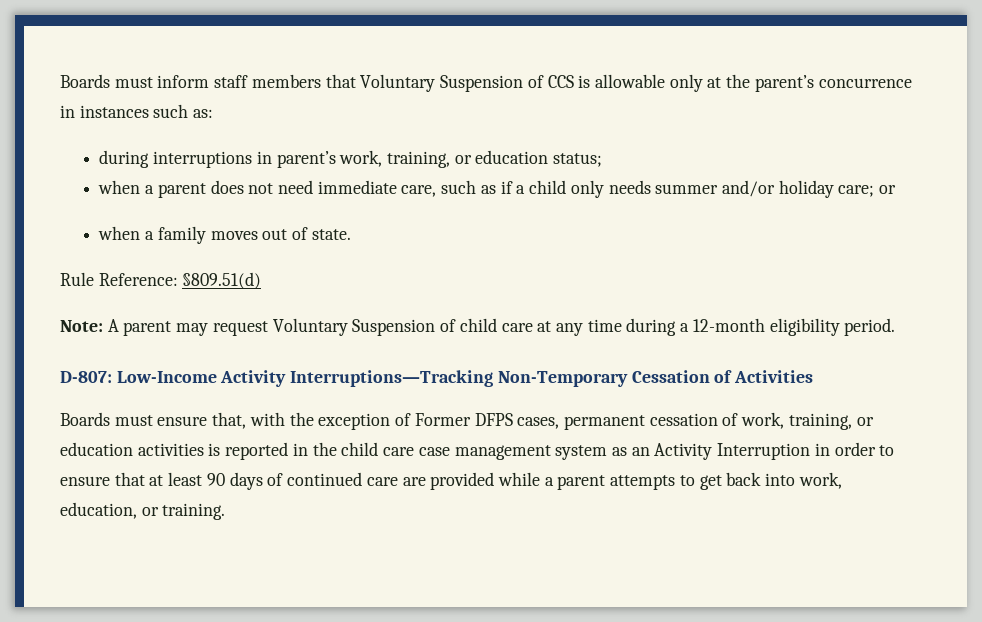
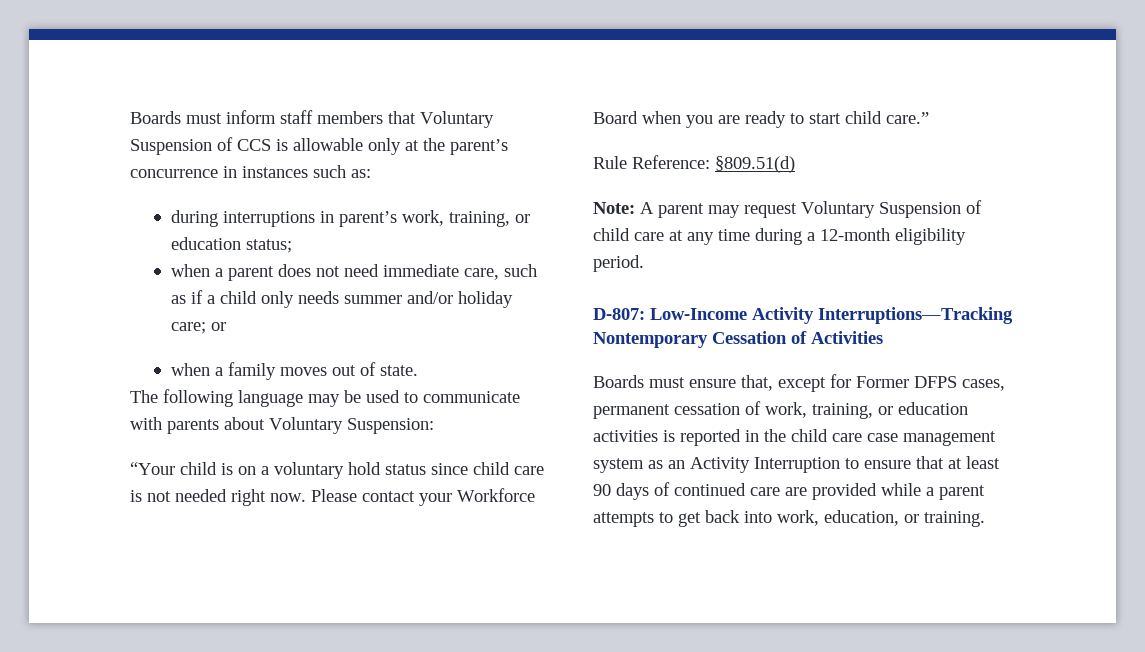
+ The following language may be used to communicate with parents about Voluntary Suspension:
+ “Your child is on a voluntary hold status since child care is not needed right now. Please contact your Workforce Board when you are ready to start child care.”
- D-807: Low-Income Activity Interruptions—Tracking Non-Temporary Cessation of Activities
+ D-807: Low-Income Activity Interruptions—Tracking Nontemporary Cessation of Activities
- Boards must ensure that, with the exception of Former DFPS cases, permanent cessation of work, training, or education activities is reported in the child care case management system as an Activity Interruption in order to ensure that at least 90 days of continued care are provided while a parent attempts to get back into work, education, or training.
+ Boards must ensure that, except for Former DFPS cases, permanent cessation of work, training, or education activities is reported in the child care case management system as an Activity Interruption to ensure that at least 90 days of continued care are provided while a parent attempts to get back into work, education, or training.

